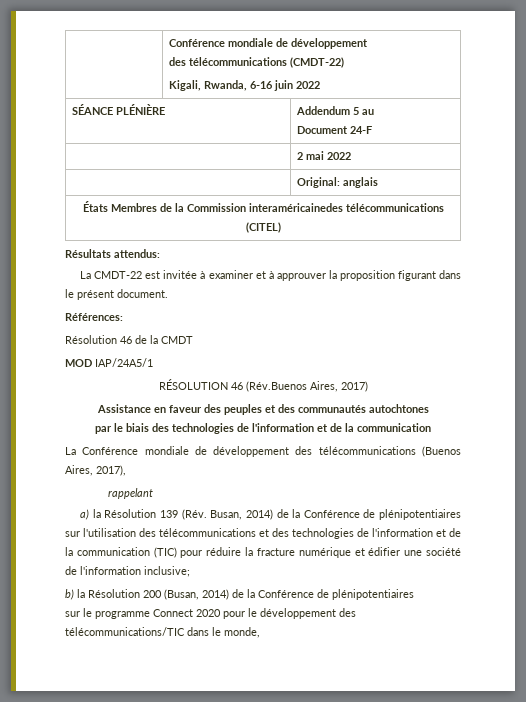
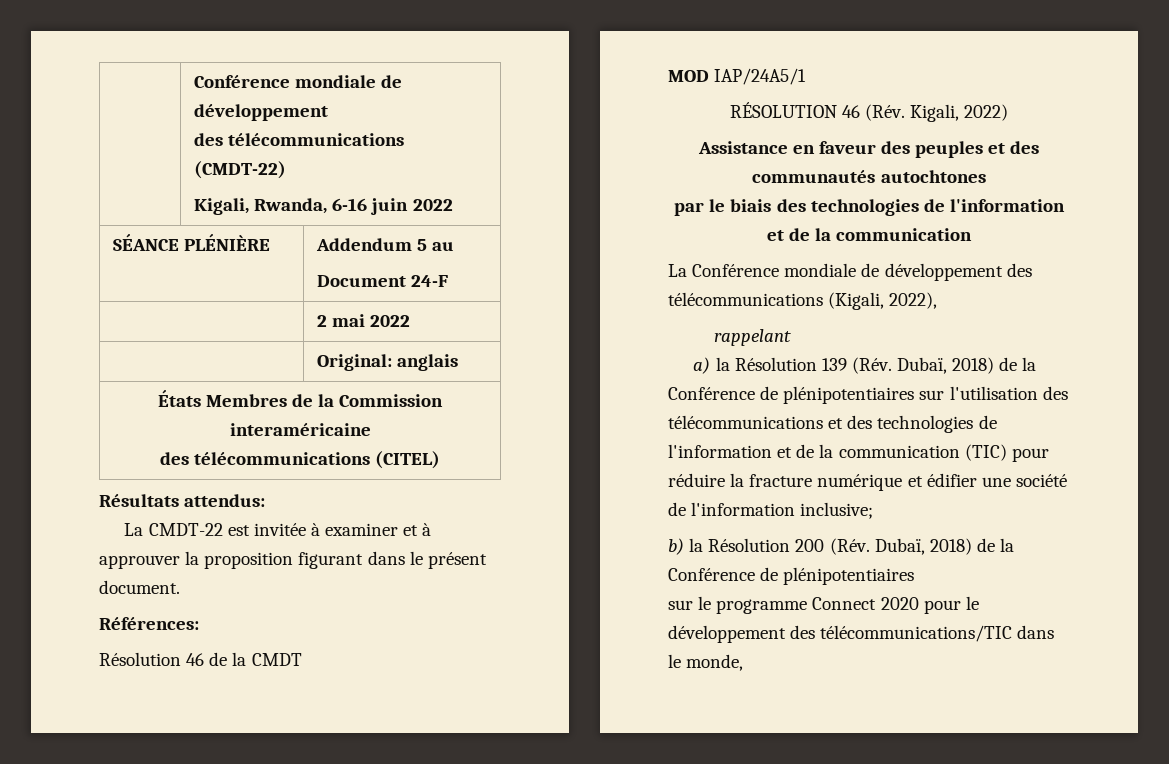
- États Membres de la Commission interaméricainedes télécommunications (CITEL)
+ États Membres de la Commission interaméricaine
+ des télécommunications (CITEL)
- RÉSOLUTION 46 (Rév.Buenos Aires, 2017)
+ RÉSOLUTION 46 (Rév. Kigali, 2022)
- La Conférence mondiale de développement des télécommunications (Buenos Aires, 2017),
+ La Conférence mondiale de développement des télécommunications (Kigali, 2022),
- a) la Résolution 139 (Rév. Busan, 2014) de la Conférence de plénipotentiaires sur l'utilisation des télécommunications et des technologies de l'information et de la communication (TIC) pour réduire la fracture numérique et édifier une société de l'information inclusive;
+ a) la Résolution 139 (Rév. Dubaï, 2018) de la Conférence de plénipotentiaires sur l'utilisation des télécommunications et des technologies de l'information et de la communication (TIC) pour réduire la fracture numérique et édifier une société de l'information inclusive;
- b) la Résolution 200 (Busan, 2014) de la Conférence de plénipotentiaires
+ b) la Résolution 200 (Rév. Dubaï, 2018) de la Conférence de plénipotentiaires

